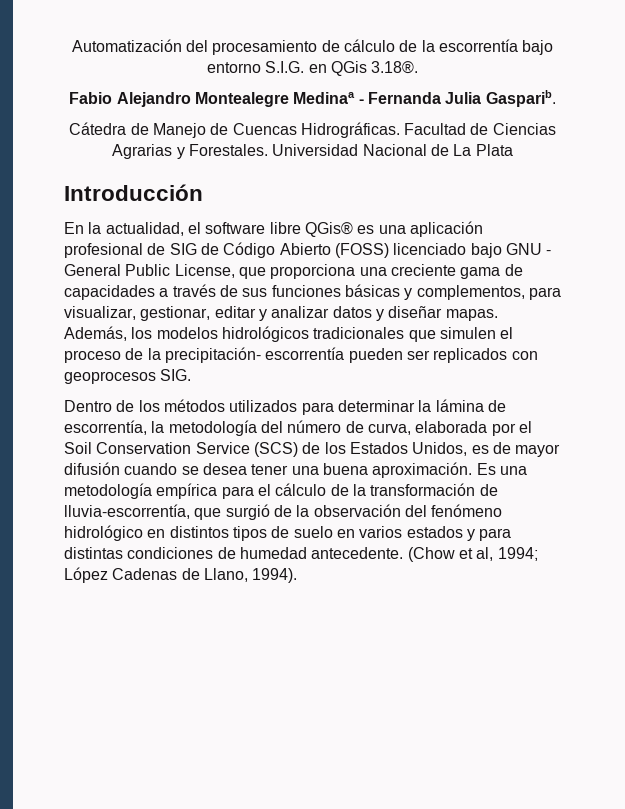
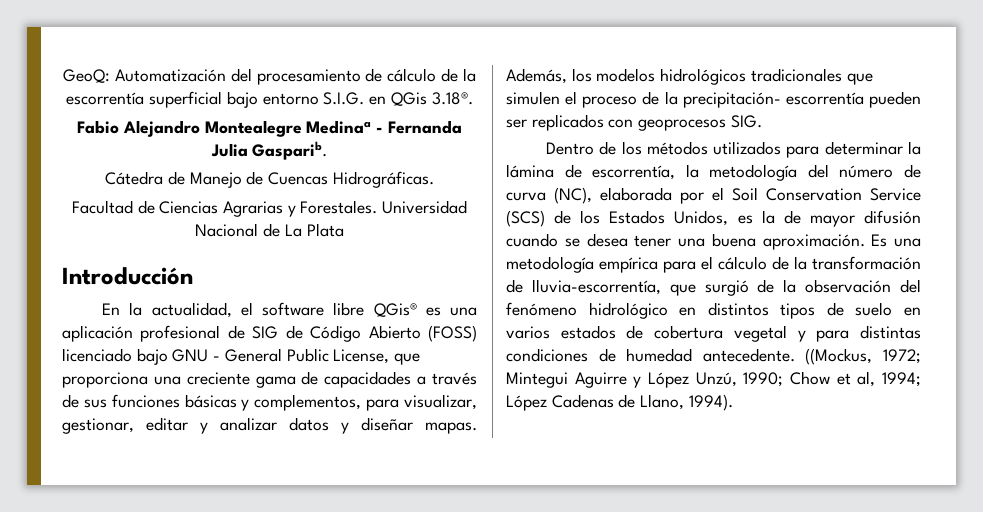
- Automatización del procesamiento de cálculo de la escorrentía bajo entorno S.I.G. en QGis 3.18®.
+ GeoQ: Automatización del procesamiento de cálculo de la escorrentía superficial bajo entorno S.I.G. en QGis 3.18®.
- Cátedra de Manejo de Cuencas Hidrográficas. Facultad de Ciencias Agrarias y Forestales.
+ Cátedra de Manejo de Cuencas Hidrográficas.
+ Facultad de Ciencias Agrarias y Forestales.
- Dentro de los métodos utilizados para determinar la lámina de escorrentía, la metodología del número de curva, elaborada por el Soil Conservation Service (SCS) de los Estados Unidos, es de mayor difusión cuando se desea tener una buena aproximación.
+ Dentro de los métodos utilizados para determinar la lámina de escorrentía, la metodología del número de curva (NC), elaborada por el Soil Conservation Service (SCS) de los Estados Unidos, es la de mayor difusión cuando se desea tener una buena aproximación.
- Es una metodología empírica para el cálculo de la transformación de lluvia-escorrentía, que surgió de la observación del fenómeno hidrológico en distintos tipos de suelo en varios estados y para distintas condiciones de humedad antecedente.
+ Es una metodología empírica para el cálculo de la transformación de lluvia-escorrentía, que surgió de la observación del fenómeno hidrológico en distintos tipos de suelo en varios estados de cobertura vegetal y para distintas condiciones de humedad antecedente.
- (Chow et al, 1994; López Cadenas de Llano, 1994).
+ ((Mockus, 1972; Mintegui Aguirre y López Unzú, 1990; Chow et al, 1994; López Cadenas de Llano, 1994).

